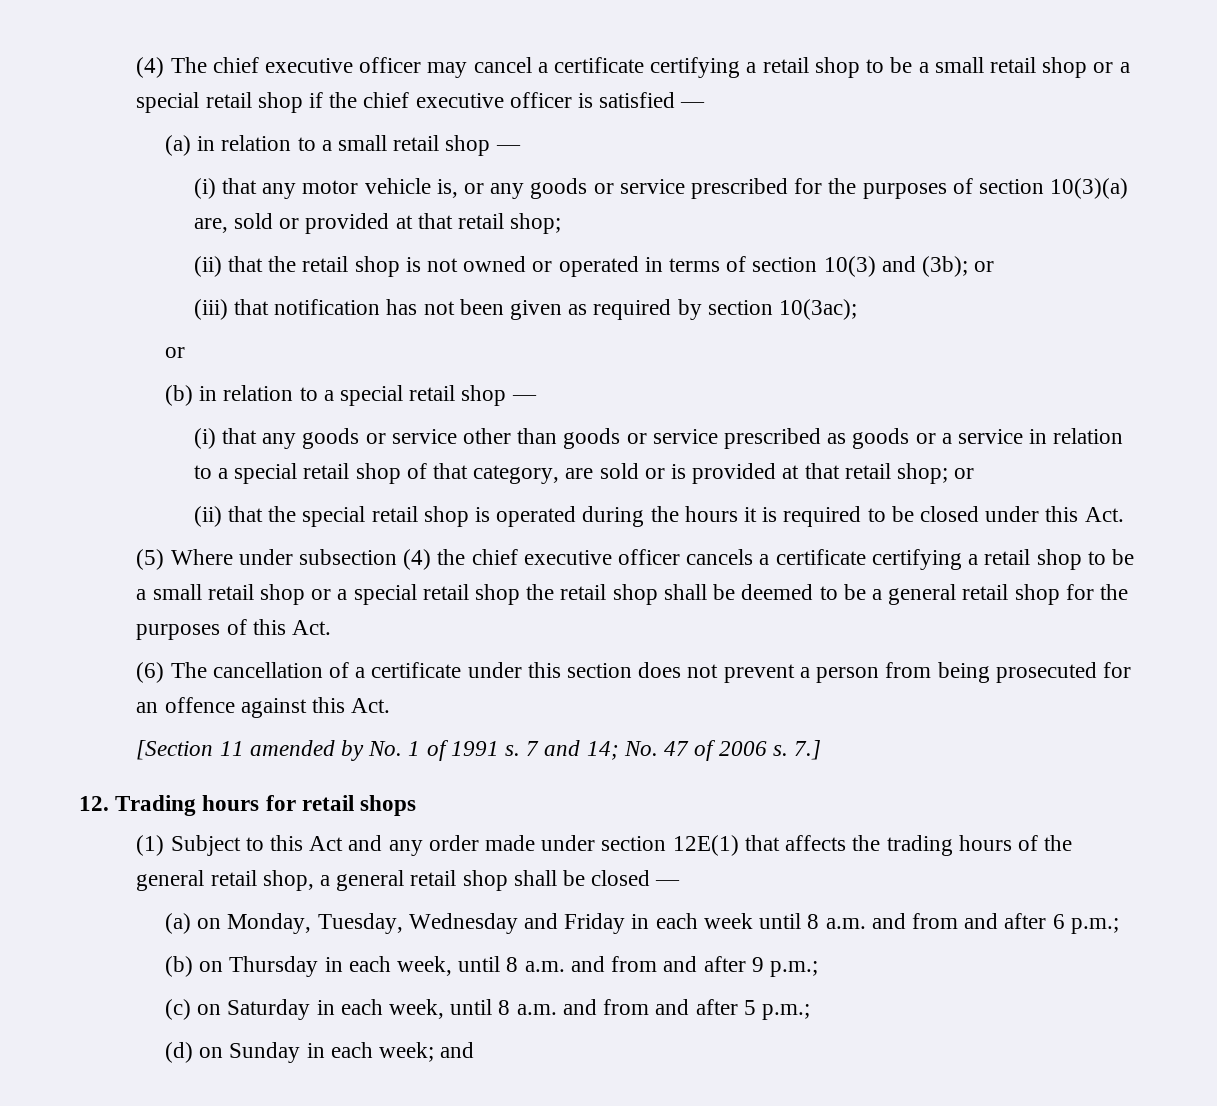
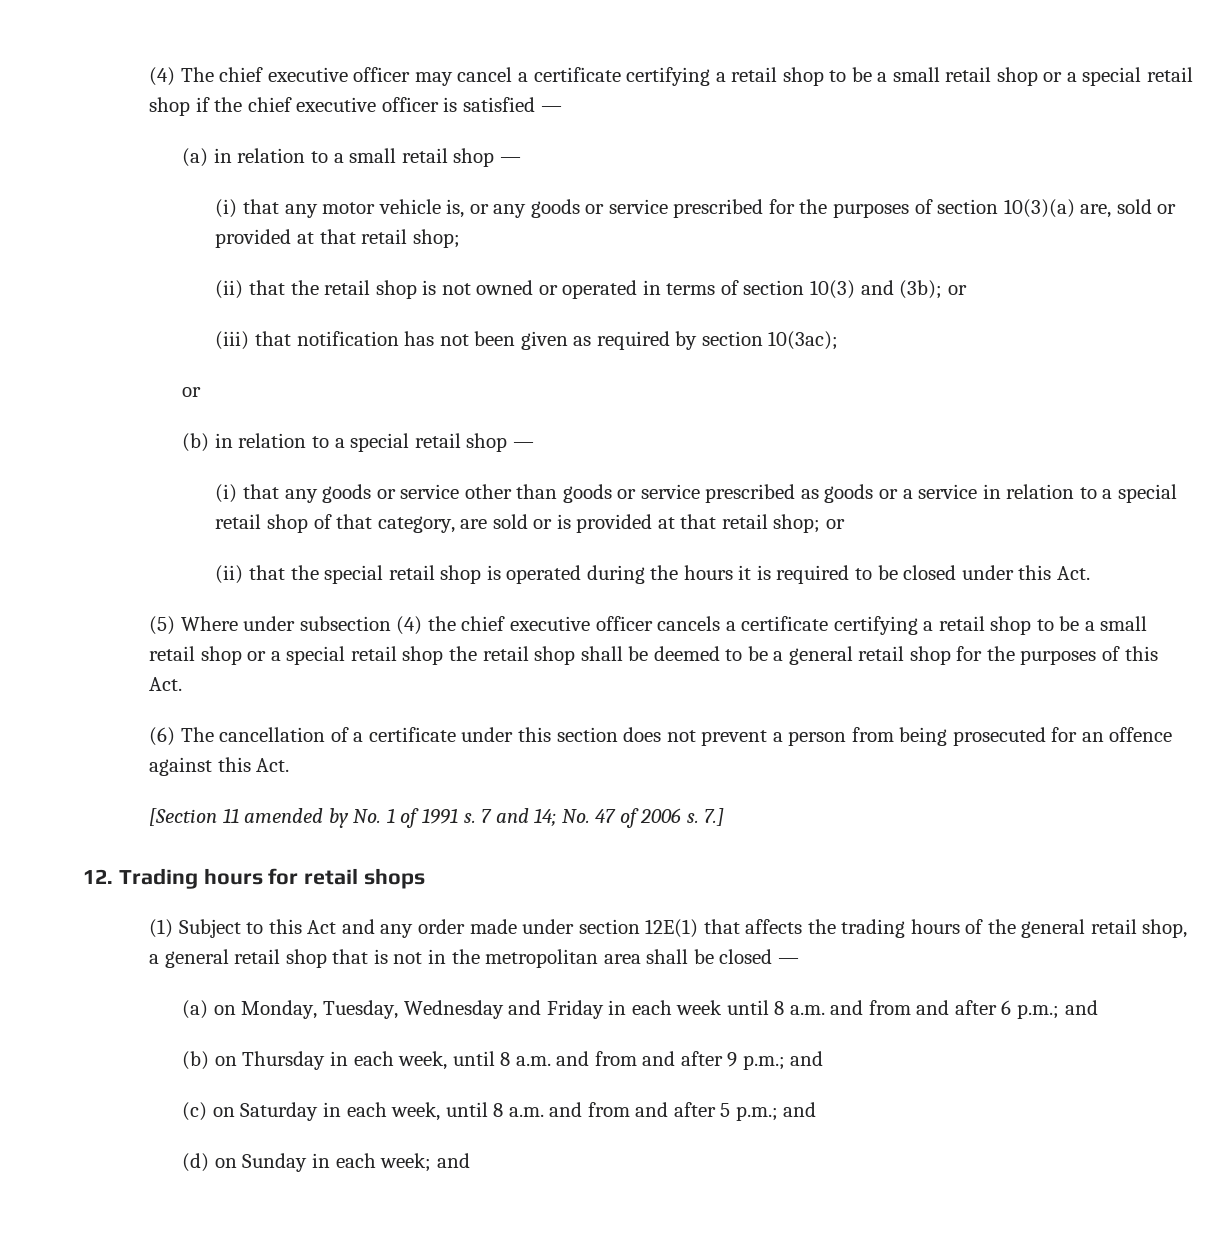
- (1) Subject to this Act and any order made under section 12E(1) that affects the trading hours of the general retail shop, a general retail shop shall be closed —
+ (1) Subject to this Act and any order made under section 12E(1) that affects the trading hours of the general retail shop, a general retail shop that is not in the metropolitan area shall be closed —
- (a) on Monday, Tuesday, Wednesday and Friday in each week until 8 a.m. and from and after 6 p.m.;
+ (a) on Monday, Tuesday, Wednesday and Friday in each week until 8 a.m. and from and after 6 p.m.; and
- (b) on Thursday in each week, until 8 a.m. and from and after 9 p.m.;
+ (b) on Thursday in each week, until 8 a.m. and from and after 9 p.m.; and
- (c) on Saturday in each week, until 8 a.m. and from and after 5 p.m.;
+ (c) on Saturday in each week, until 8 a.m. and from and after 5 p.m.; and

